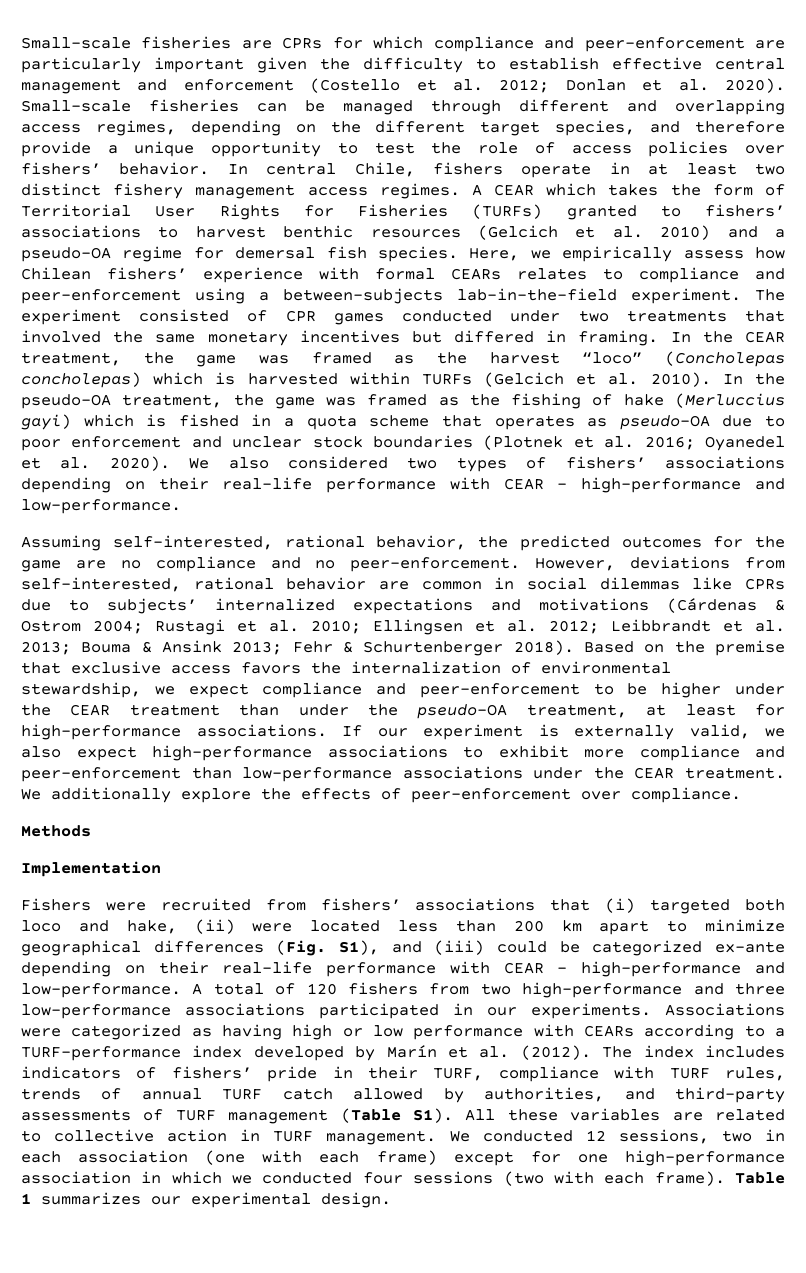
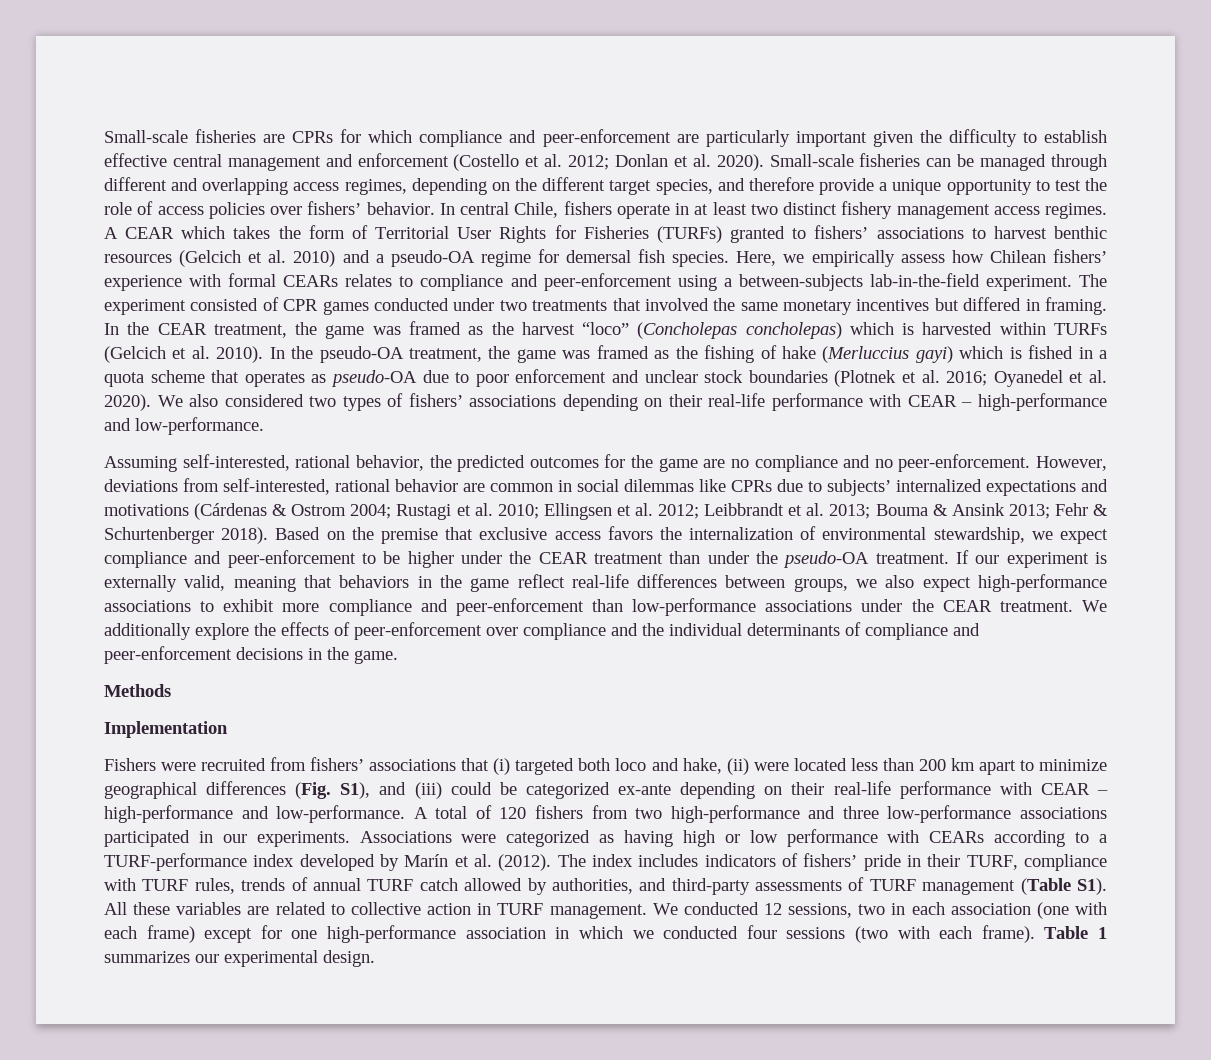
- Based on the premise that exclusive access favors the internalization of environmental stewardship, we expect compliance and peer-enforcement to be higher under the CEAR treatment than under the pseudo-OA treatment, at least for high-performance associations.
+ Based on the premise that exclusive access favors the internalization of environmental stewardship, we expect compliance and peer-enforcement to be higher under the CEAR treatment than under the pseudo-OA treatment.
- If our experiment is externally valid, we also expect high-performance associations to exhibit more compliance and peer-enforcement than low-performance associations under the CEAR treatment.
+ If our experiment is externally valid, meaning that behaviors in the game reflect real-life differences between groups, we also expect high-performance associations to exhibit more compliance and peer-enforcement than low-performance associations under the CEAR treatment.
- We additionally explore the effects of peer-enforcement over compliance.
+ We additionally explore the effects of peer-enforcement over compliance and the individual determinants of compliance and peer-enforcement decisions in the game.

